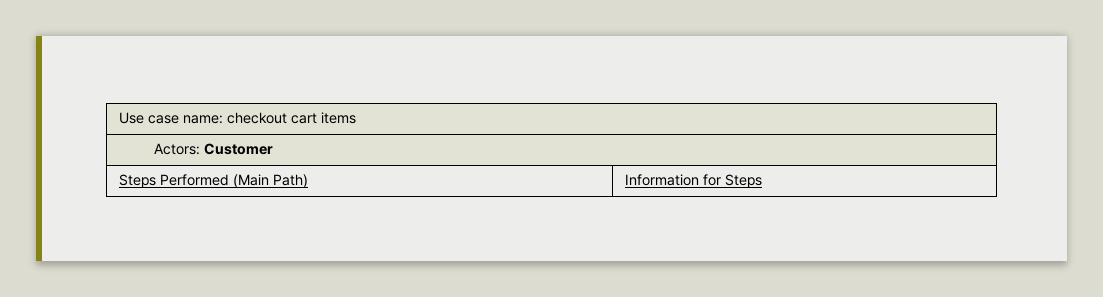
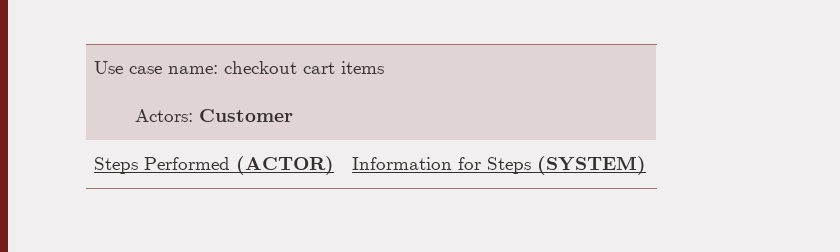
- Steps Performed (Main Path) | Information for Steps
+ Steps Performed (ACTOR) | Information for Steps (SYSTEM)

